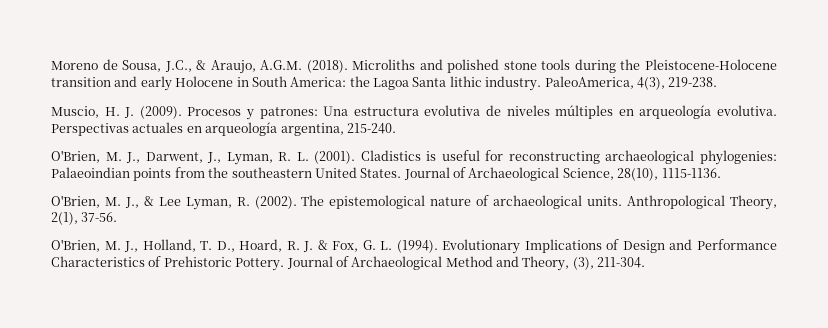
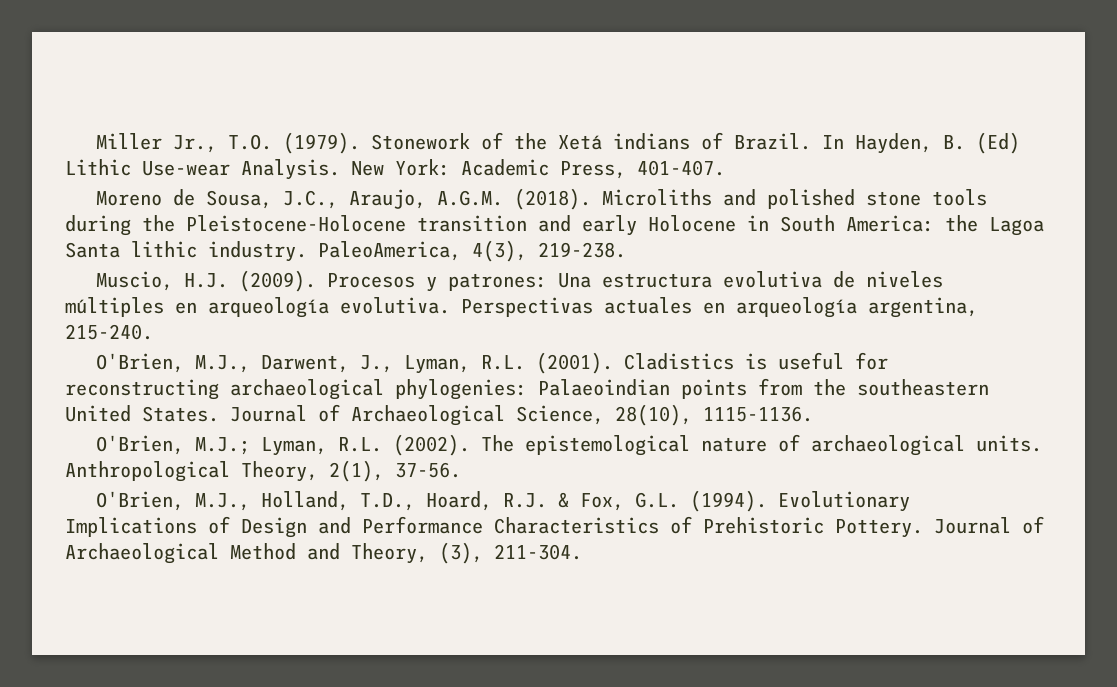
+ Miller Jr., T.O. (1979). Stonework of the Xetá indians of Brazil. In Hayden, B. (Ed) Lithic Use-wear Analysis. New York: Academic Press, 401-407.
- Moreno de Sousa, J.C., & Araujo, A.G.M. (2018).
+ Moreno de Sousa, J.C., Araujo, A.G.M. (2018).
- Muscio, H. J. (2009).
+ Muscio, H.J. (2009).
- O'Brien, M. J., Darwent, J., Lyman, R. L. (2001).
+ O'Brien, M.J., Darwent, J., Lyman, R.L. (2001).
- O'Brien, M. J., & Lee Lyman, R. (2002).
+ O'Brien, M.J.; Lyman, R.L. (2002).
- O'Brien, M. J., Holland, T. D., Hoard, R. J. & Fox, G. L. (1994).
+ O'Brien, M.J., Holland, T.D., Hoard, R.J. & Fox, G.L. (1994).

